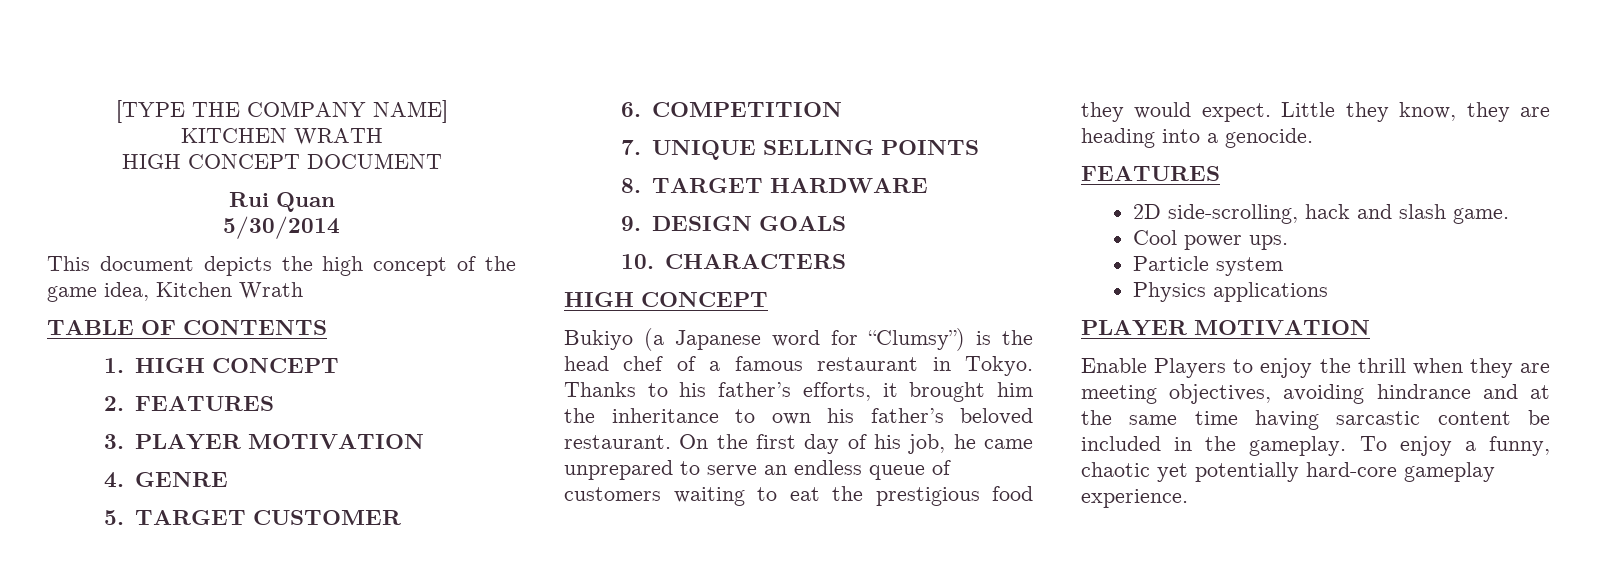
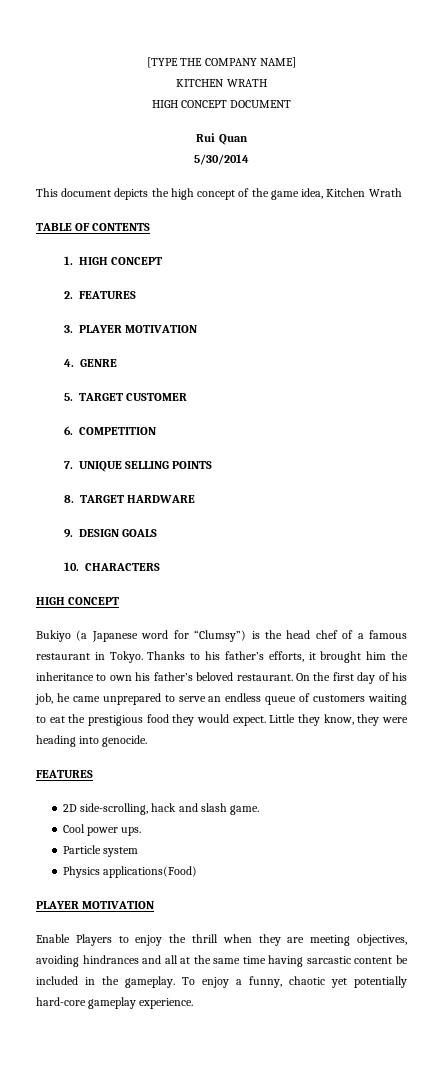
- Little they know, they are heading into a genocide.
+ Little they know, they were heading into genocide.
- Physics applications
+ Physics applications(Food)
- Enable Players to enjoy the thrill when they are meeting objectives, avoiding hindrance and at the same time having sarcastic content be included in the gameplay.
+ Enable Players to enjoy the thrill when they are meeting objectives, avoiding hindrances and all at the same time having sarcastic content be included in the gameplay.

